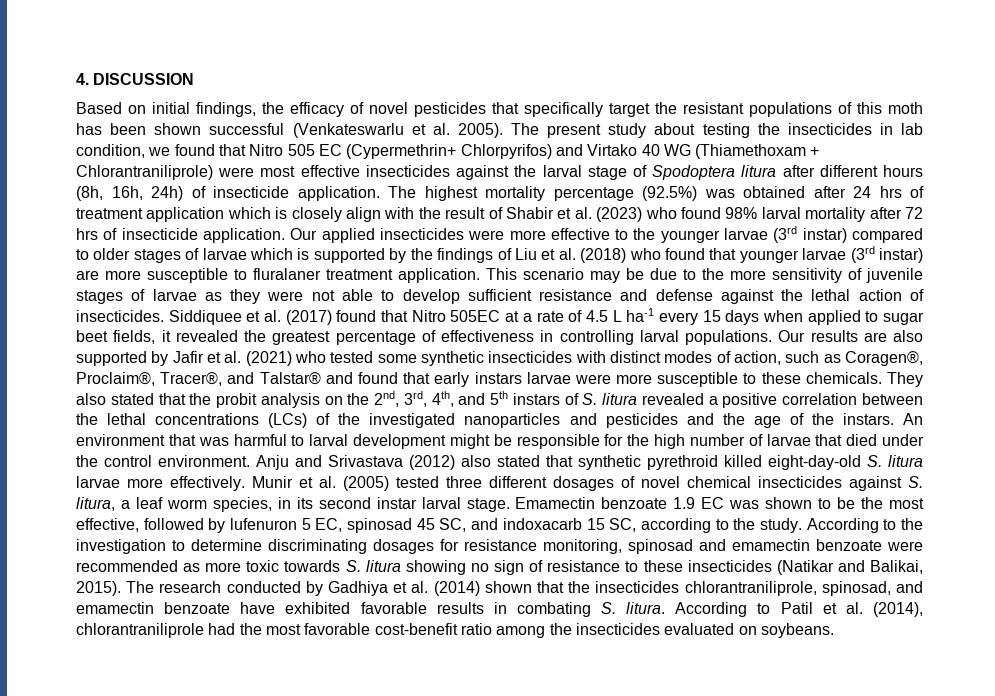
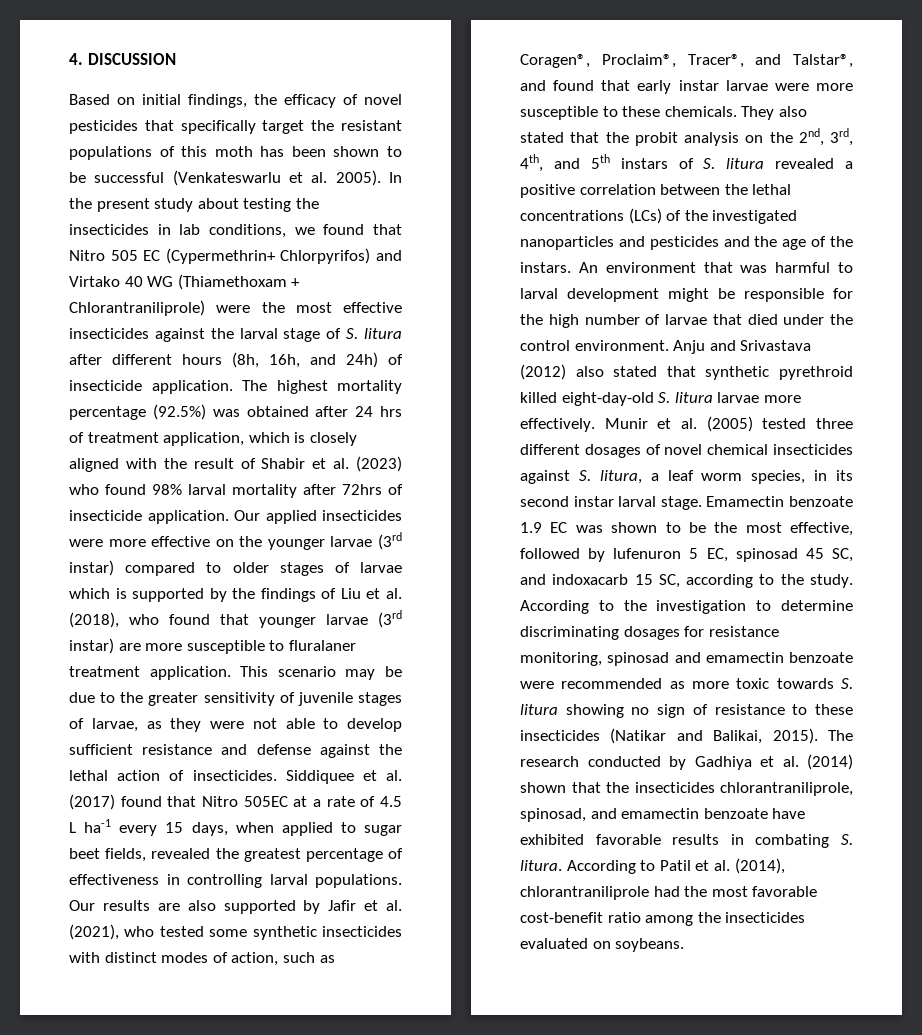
- Based on initial findings, the efficacy of novel pesticides that specifically target the resistant populations of this moth has been shown successful (Venkateswarlu et al. 2005).
+ Based on initial findings, the efficacy of novel pesticides that specifically target the resistant populations of this moth has been shown to be successful (Venkateswarlu et al. 2005).
- The present study about testing the insecticides in lab condition, we found that Nitro 505 EC (Cypermethrin+ Chlorpyrifos) and Virtako 40 WG (Thiamethoxam + Chlorantraniliprole) were most effective insecticides against the larval stage of Spodoptera litura after different hours (8h, 16h, 24h) of insecticide application.
+ In the present study about testing the insecticides in lab conditions, we found that Nitro 505 EC (Cypermethrin+ Chlorpyrifos) and Virtako 40 WG (Thiamethoxam + Chlorantraniliprole) were the most effective insecticides against the larval stage of S. litura after different hours (8h, 16h, and 24h) of insecticide application.
- The highest mortality percentage (92.5%) was obtained after 24 hrs of treatment application which is closely align with the result of Shabir et al. (2023) who found 98% larval mortality after 72 hrs of insecticide application.
+ The highest mortality percentage (92.5%) was obtained after 24 hrs of treatment application, which is closely aligned with the result of Shabir et al. (2023) who found 98% larval mortality after 72hrs of insecticide application.
- Our applied insecticides were more effective to the younger larvae (3rd instar) compared to older stages of larvae which is supported by the findings of Liu et al. (2018) who found that younger larvae (3rd instar) are more susceptible to fluralaner treatment application.
+ Our applied insecticides were more effective on the younger larvae (3rd instar) compared to older stages of larvae which is supported by the findings of Liu et al. (2018), who found that younger larvae (3rd instar) are more susceptible to fluralaner treatment application.
- This scenario may be due to the more sensitivity of juvenile stages of larvae as they were not able to develop sufficient resistance and defense against the lethal action of insecticides.
+ This scenario may be due to the greater sensitivity of juvenile stages of larvae, as they were not able to develop sufficient resistance and defense against the lethal action of insecticides.
- Siddiquee et al. (2017) found that Nitro 505EC at a rate of 4.5 L ha-1 every 15 days when applied to sugar beet fields, it revealed the greatest percentage of effectiveness in controlling larval populations.
+ Siddiquee et al. (2017) found that Nitro 505EC at a rate of 4.5 L ha-1 every 15 days, when applied to sugar beet fields, revealed the greatest percentage of effectiveness in controlling larval populations.
- Our results are also supported by Jafir et al. (2021) who tested some synthetic insecticides with distinct modes of action, such as Coragen®, Proclaim®, Tracer®, and Talstar® and found that early instars larvae were more susceptible to these chemicals.
+ Our results are also supported by Jafir et al. (2021), who tested some synthetic insecticides with distinct modes of action, such as Coragen®, Proclaim®, Tracer®, and Talstar®, and found that early instar larvae were more susceptible to these chemicals.

